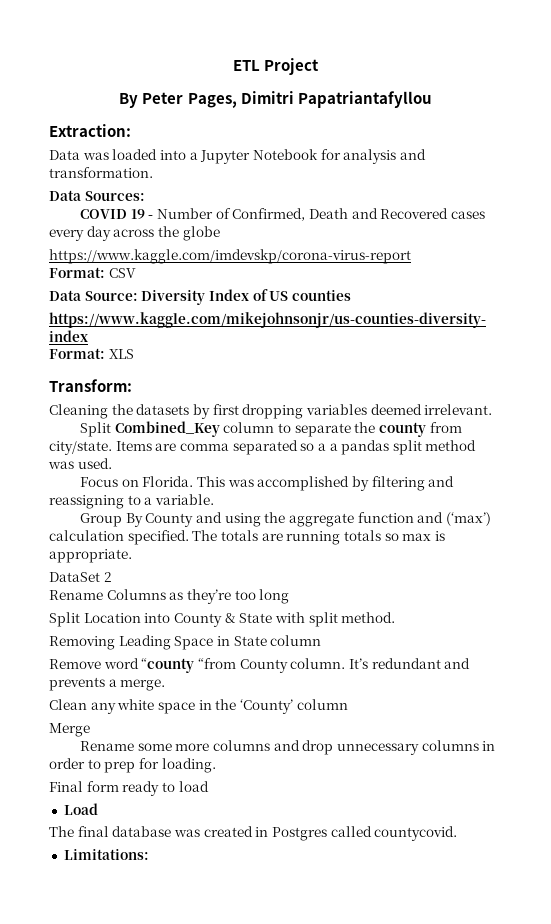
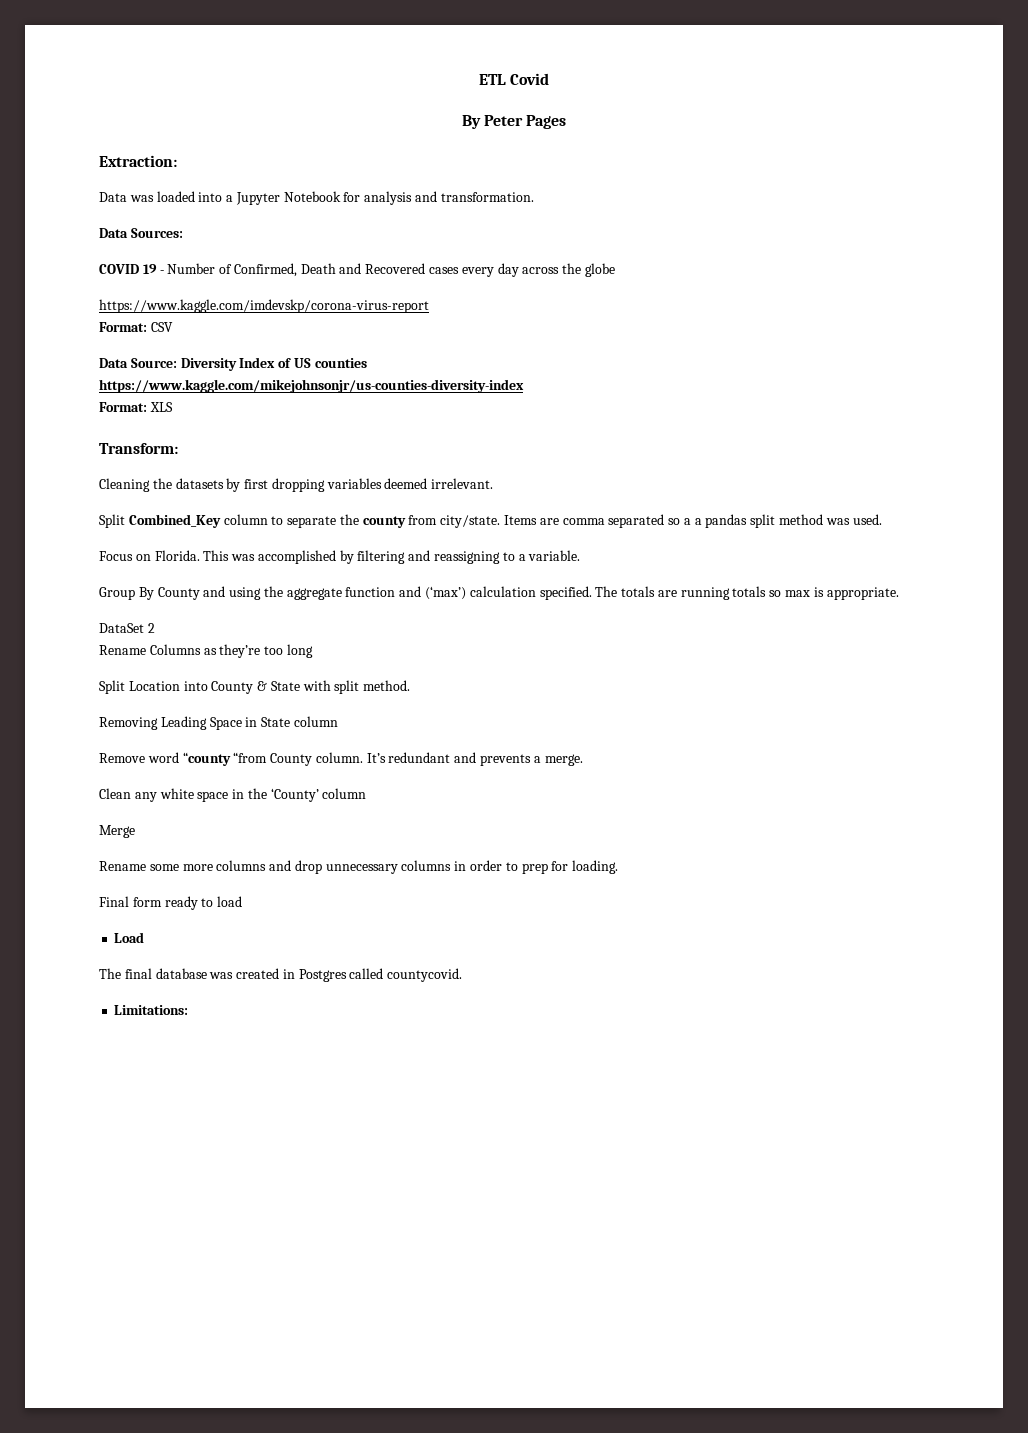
- ETL Project
+ ETL Covid
- By Peter Pages, Dimitri Papatriantafyllou
+ By Peter Pages

